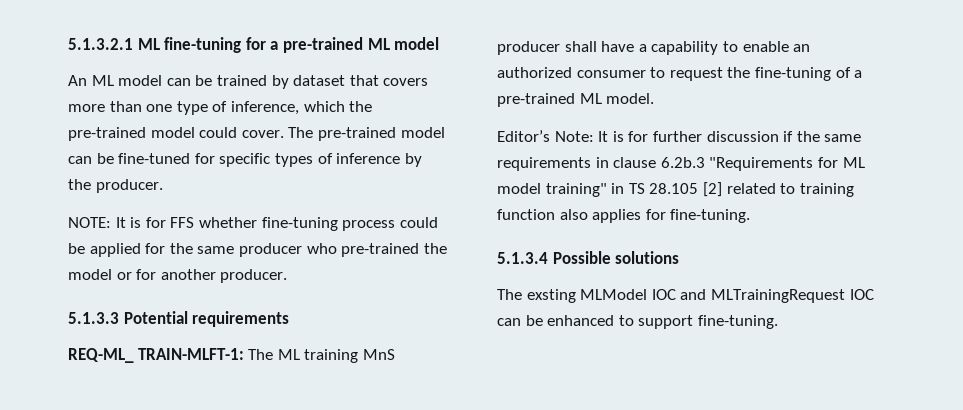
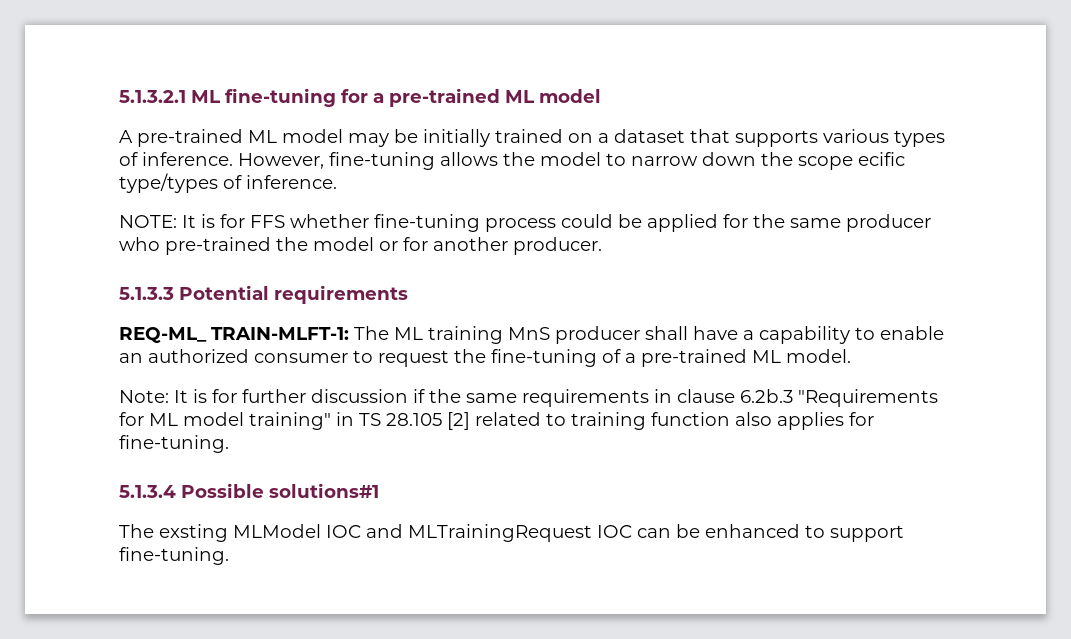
- An ML model can be trained by dataset that covers more than one type of inference, which the pre-trained model could cover. The pre-trained model can be fine-tuned for specific types of inference by the producer.
+ A pre-trained ML model may be initially trained on a dataset that supports various types of inference. However, fine-tuning allows the model to narrow down the scope ecific type/types of inference.
- Editor’s Note: It is for further discussion if the same requirements in clause 6.2b.3 "Requirements for ML model training" in TS 28.105 [2] related to training function also applies for fine-tuning.
+ Note: It is for further discussion if the same requirements in clause 6.2b.3 "Requirements for ML model training" in TS 28.105 [2] related to training function also applies for fine-tuning.
- 5.1.3.4 Possible solutions
+ 5.1.3.4 Possible solutions#1

